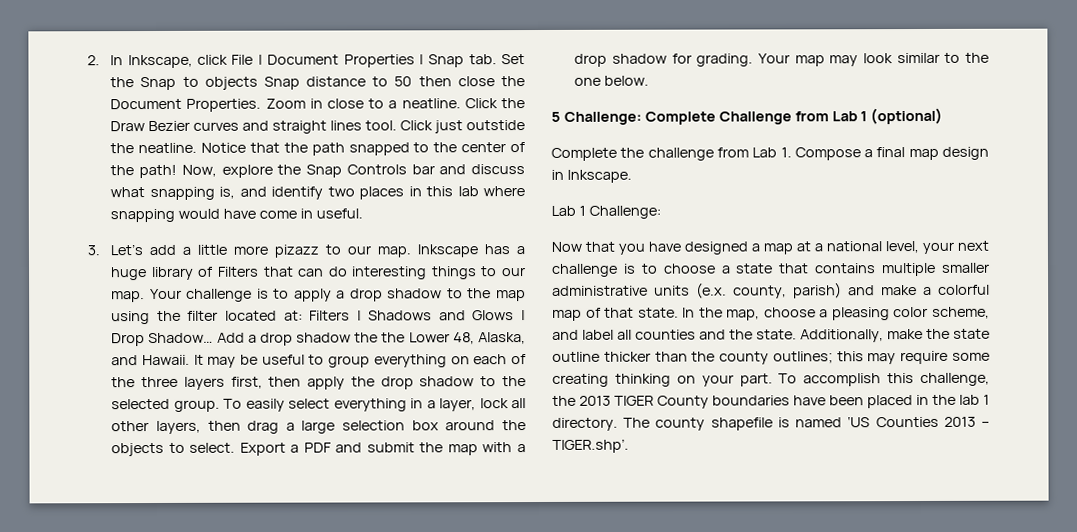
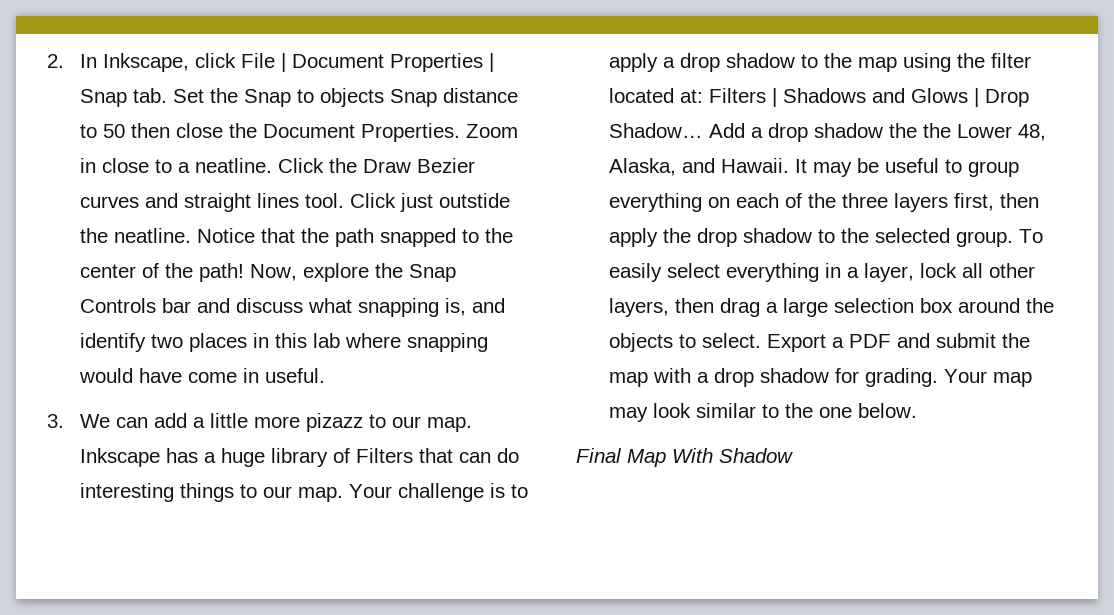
- 3. Let’s add a little more pizazz to our map.
+ 3. We can add a little more pizazz to our map.
- 5 Challenge: Complete Challenge from Lab 1 (optional)
- Complete the challenge from Lab 1. Compose a final map design in Inkscape.
- Lab 1 Challenge:
- Now that you have designed a map at a national level, your next challenge is to choose a state that contains multiple smaller administrative units (e.x. county, parish) and make a colorful map of that state. In the map, choose a pleasing color scheme, and label all counties and the state. Additionally, make the state outline thicker than the county outlines; this may require some creating thinking on your part. To accomplish this challenge, the 2013 TIGER County boundaries have been placed in the lab 1 directory. The county shapefile is named ‘US Counties 2013 – TIGER.shp’.
+ Final Map With Shadow

